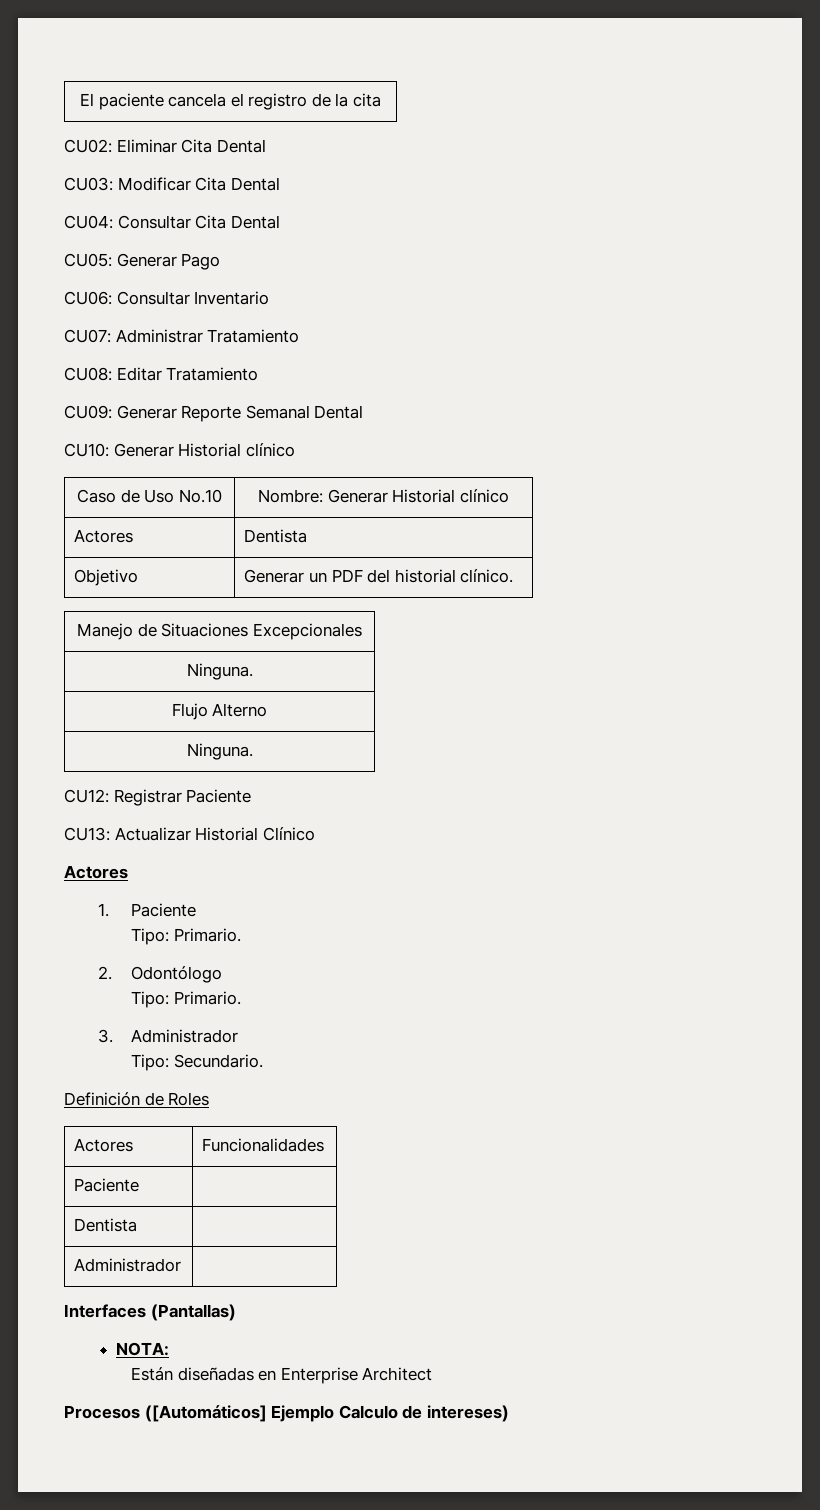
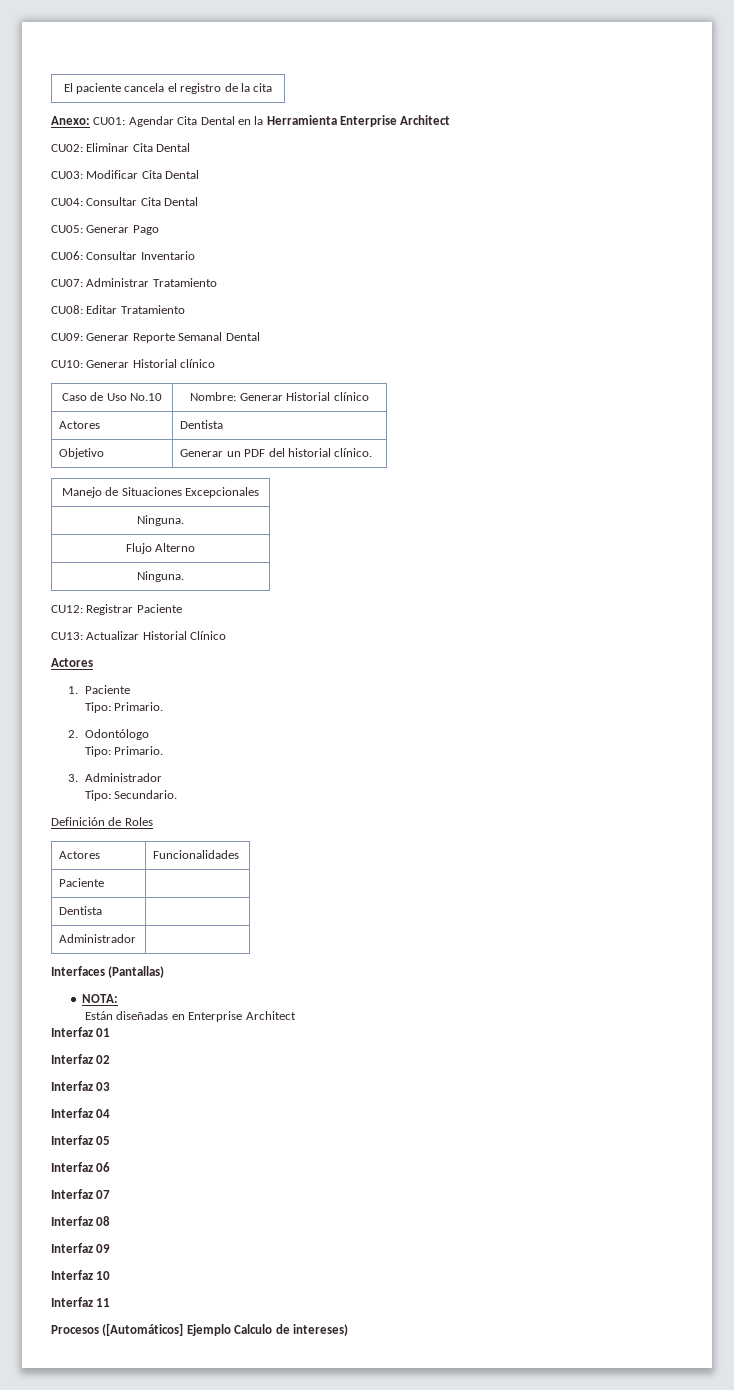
+ Anexo: CU01: Agendar Cita Dental en la Herramienta Enterprise Architect
+ Interfaz 01
+ Interfaz 02
+ Interfaz 03
+ Interfaz 04
+ Interfaz 05
+ Interfaz 06
+ Interfaz 07
+ Interfaz 08
+ Interfaz 09
+ Interfaz 10
+ Interfaz 11

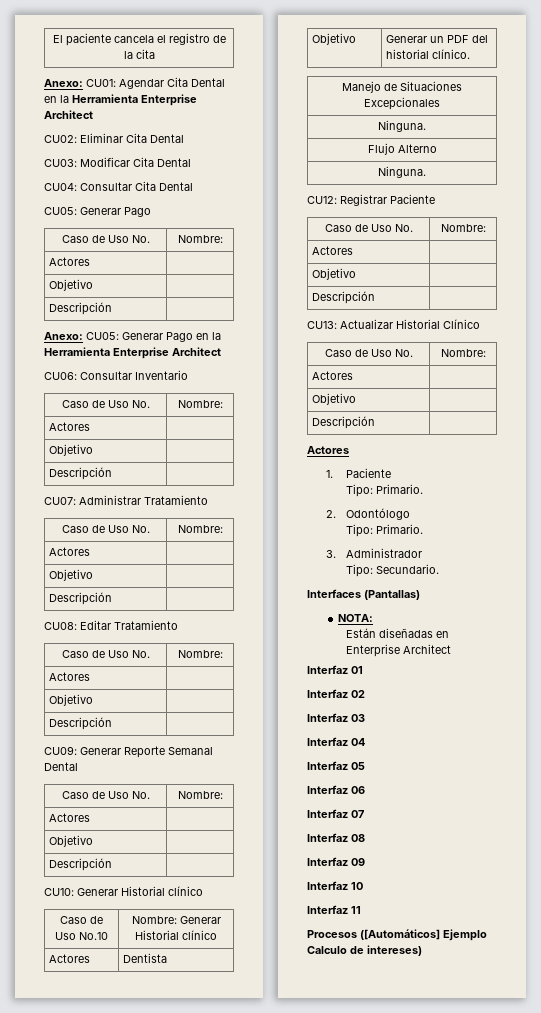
  CU04: Consultar Cita Dental
  CU05: Generar Pago
+ Caso de Uso No. | Nombre:
+ Actores |
+ Objetivo |
+ Descripción |
+ Anexo: CU05: Generar Pago en la Herramienta Enterprise Architect
  CU06: Consultar Inventario
+ Caso de Uso No. | Nombre:
+ Actores |
+ Objetivo |
+ Descripción |
  CU07: Administrar Tratamiento
+ Caso de Uso No. | Nombre:
+ Actores |
+ Objetivo |
+ Descripción |
  CU08: Editar Tratamiento
+ Caso de Uso No. | Nombre:
+ Actores |
+ Objetivo |
+ Descripción |
  CU09: Generar Reporte Semanal Dental
+ Caso de Uso No. | Nombre:
+ Actores |
+ Objetivo |
+ Descripción |
  CU12: Registrar Paciente
+ Caso de Uso No. | Nombre:
+ Actores |
+ Objetivo |
+ Descripción |
  CU13: Actualizar Historial Clínico
+ Caso de Uso No. | Nombre:
+ Actores |
+ Objetivo |
+ Descripción |
- Definición de Roles
- Actores | Funcionalidades
- Paciente |
- Dentista |
- Administrador |

